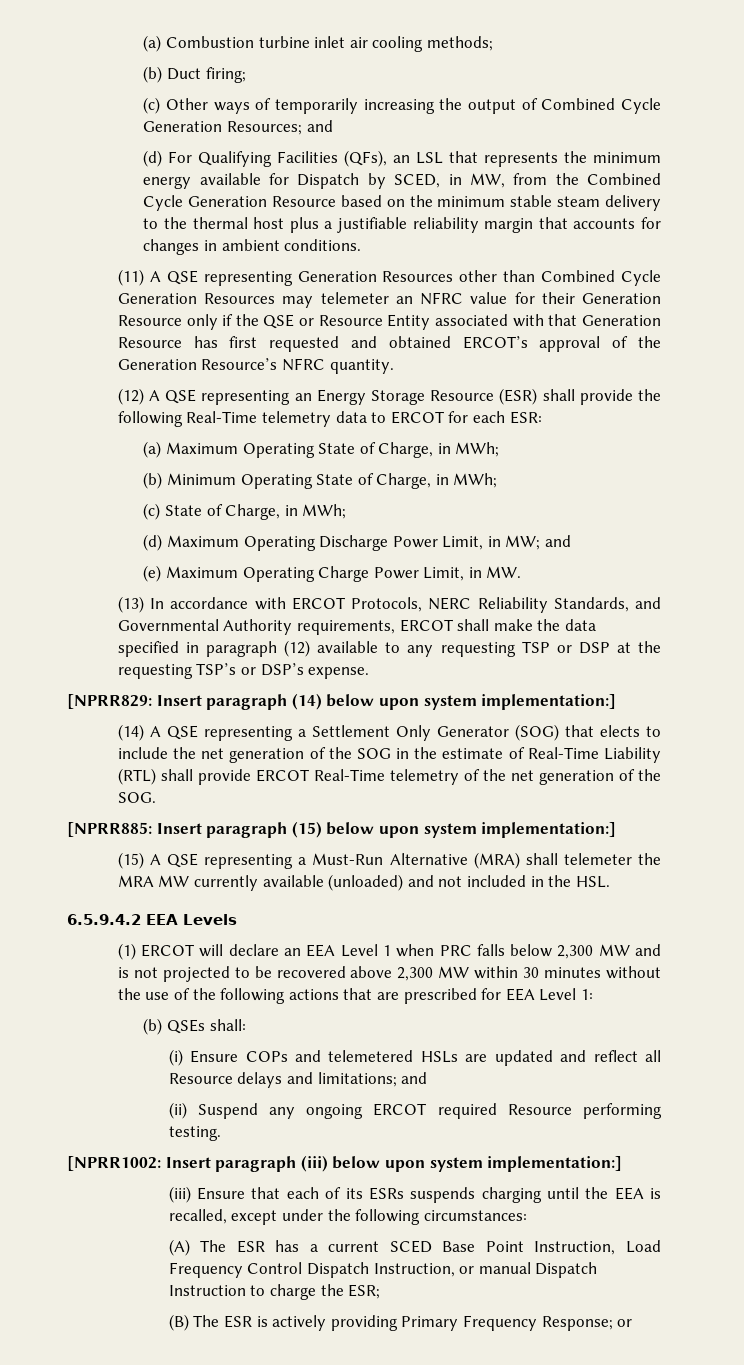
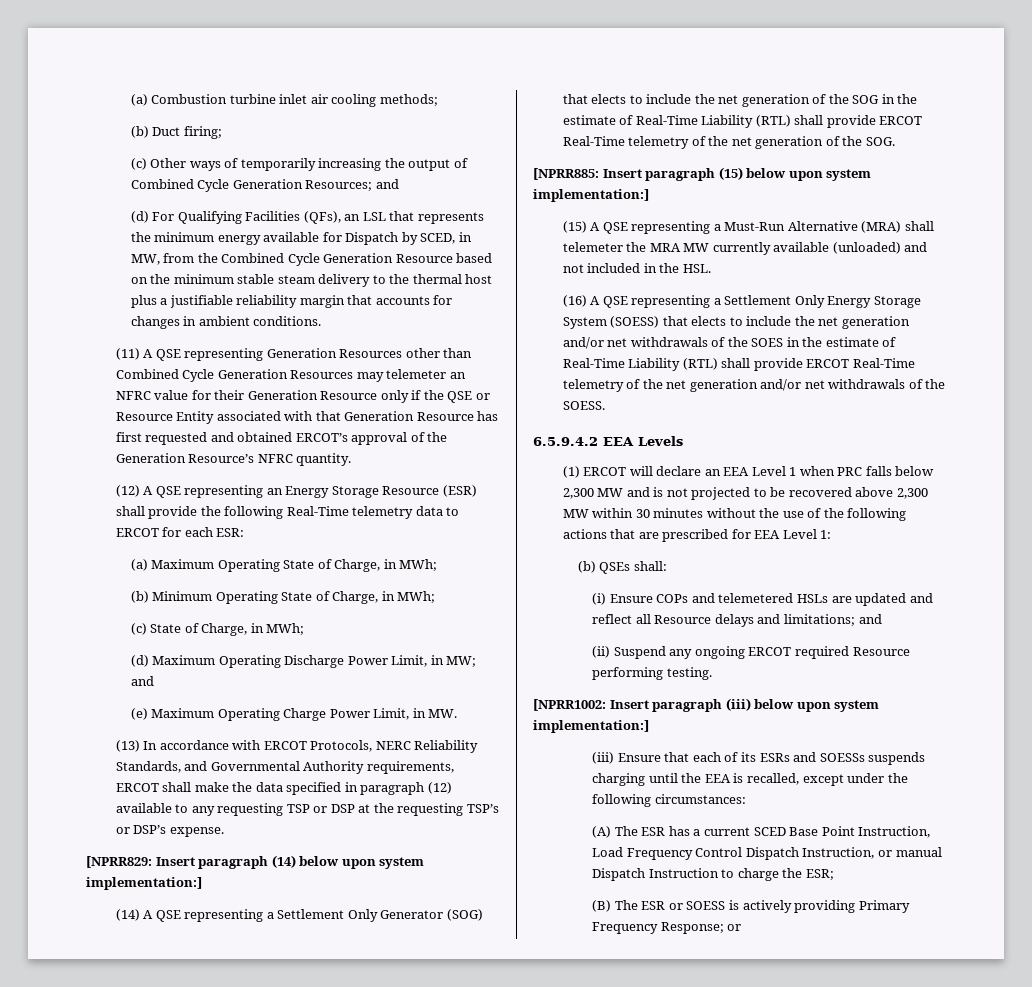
+ (16) A QSE representing a Settlement Only Energy Storage System (SOESS) that elects to include the net generation and/or net withdrawals of the SOES in the estimate of Real-Time Liability (RTL) shall provide ERCOT Real-Time telemetry of the net generation and/or net withdrawals of the SOESS.
- (iii) Ensure that each of its ESRs suspends charging until the EEA is recalled, except under the following circumstances:
+ (iii) Ensure that each of its ESRs and SOESSs suspends charging until the EEA is recalled, except under the following circumstances:
- (B) The ESR is actively providing Primary Frequency Response; or
+ (B) The ESR or SOESS is actively providing Primary Frequency Response; or

